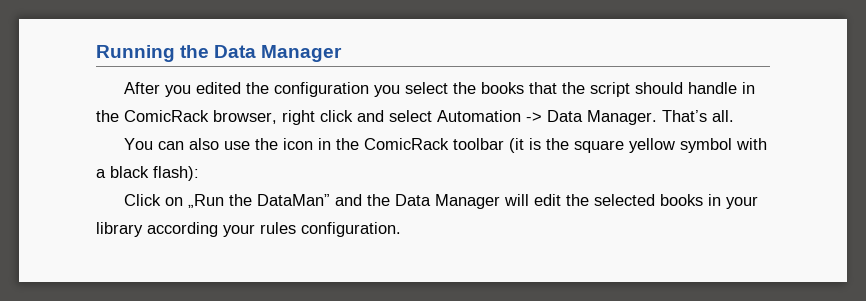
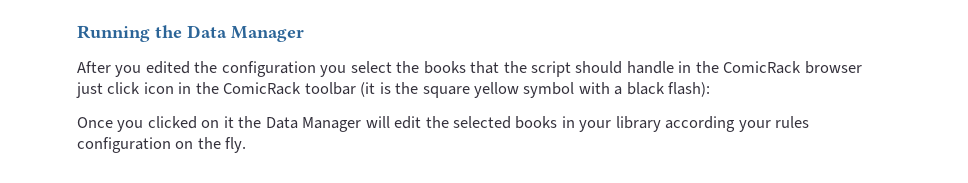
- After you edited the configuration you select the books that the script should handle in the ComicRack browser, right click and select Automation -> Data Manager. That’s all.
- You can also use the icon in the ComicRack toolbar (it is the square yellow symbol with a black flash):
+ After you edited the configuration you select the books that the script should handle in the ComicRack browser just click icon in the ComicRack toolbar (it is the square yellow symbol with a black flash):
- Click on „Run the DataMan” and the Data Manager will edit the selected books in your library according your rules configuration.
+ Once you clicked on it the Data Manager will edit the selected books in your library according your rules configuration on the fly.

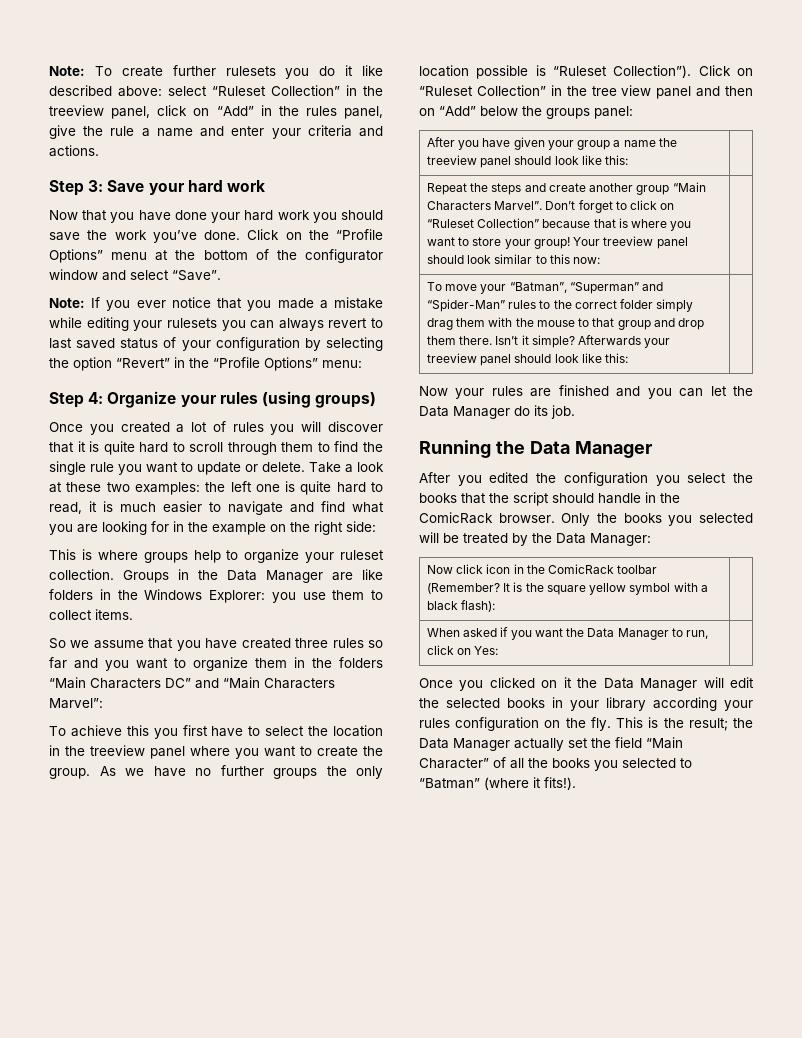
+ Note: To create further rulesets you do it like described above: select “Ruleset Collection” in the treeview panel, click on “Add” in the rules panel, give the rule a name and enter your criteria and actions.
+ Step 3: Save your hard work
+ Now that you have done your hard work you should save the work you’ve done. Click on the “Profile Options” menu at the bottom of the configurator window and select “Save”.
+ Note: If you ever notice that you made a mistake while editing your rulesets you can always revert to last saved status of your configuration by selecting the option “Revert” in the “Profile Options” menu:
+ Step 4: Organize your rules (using groups)
+ Once you created a lot of rules you will discover that it is quite hard to scroll through them to find the single rule you want to update or delete. Take a look at these two examples: the left one is quite hard to read, it is much easier to navigate and find what you are looking for in the example on the right side:
+ This is where groups help to organize your ruleset collection. Groups in the Data Manager are like folders in the Windows Explorer: you use them to collect items.
+ So we assume that you have created three rules so far and you want to organize them in the folders “Main Characters DC” and “Main Characters Marvel”:
+ To achieve this you first have to select the location in the treeview panel where you want to create the group. As we have no further groups the only location possible is “Ruleset Collection”). Click on “Ruleset Collection” in the tree view panel and then on “Add” below the groups panel:
+ After you have given your group a name the treeview panel should look like this: |
+ Repeat the steps and create another group “Main Characters Marvel”. Don’t forget to click on “Ruleset Collection” because that is where you want to store your group! Your treeview panel should look similar to this now: |
+ To move your “Batman”, “Superman” and “Spider-Man” rules to the correct folder simply drag them with the mouse to that group and drop them there. Isn’t it simple? Afterwards your treeview panel should look like this: |
+ Now your rules are finished and you can let the Data Manager do its job.
- After you edited the configuration you select the books that the script should handle in the ComicRack browser just click icon in the ComicRack toolbar (it is the square yellow symbol with a black flash):
+ After you edited the configuration you select the books that the script should handle in the ComicRack browser. Only the books you selected will be treated by the Data Manager:
+ Now click icon in the ComicRack toolbar (Remember? It is the square yellow symbol with a black flash): |
+ When asked if you want the Data Manager to run, click on Yes: |
+ This is the result; the Data Manager actually set the field “Main Character” of all the books you selected to “Batman” (where it fits!).

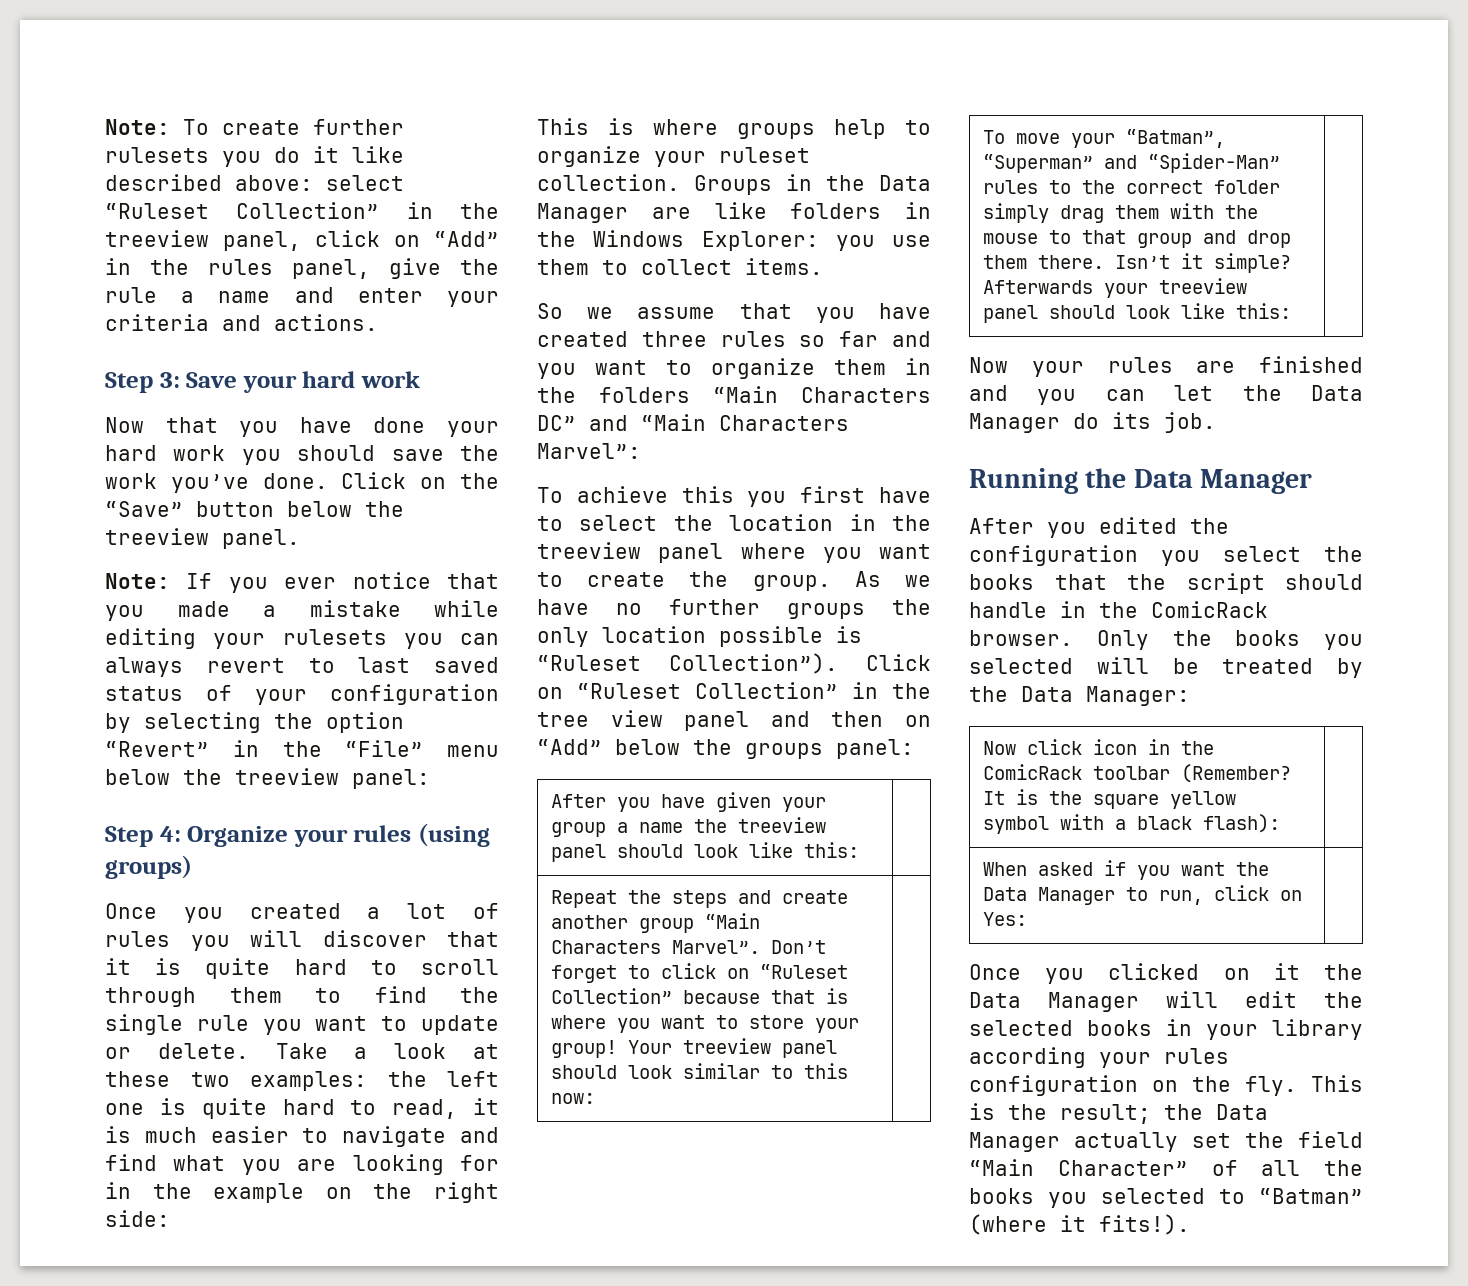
- Click on the “Profile Options” menu at the bottom of the configurator window and select “Save”.
+ Click on the “Save” button below the treeview panel.
- Note: If you ever notice that you made a mistake while editing your rulesets you can always revert to last saved status of your configuration by selecting the option “Revert” in the “Profile Options” menu:
+ Note: If you ever notice that you made a mistake while editing your rulesets you can always revert to last saved status of your configuration by selecting the option “Revert” in the “File” menu below the treeview panel:

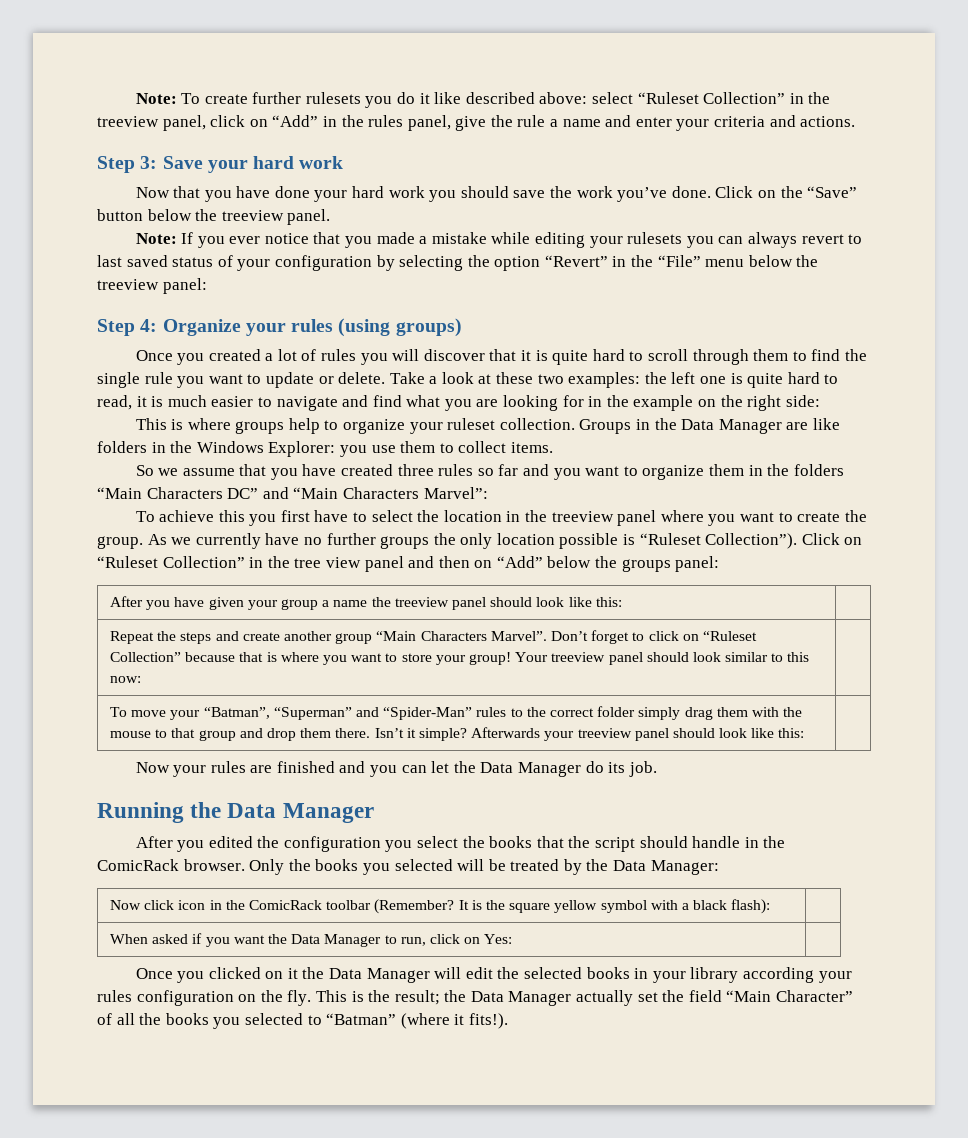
- As we have no further groups the only location possible is “Ruleset Collection”).
+ As we currently have no further groups the only location possible is “Ruleset Collection”).

